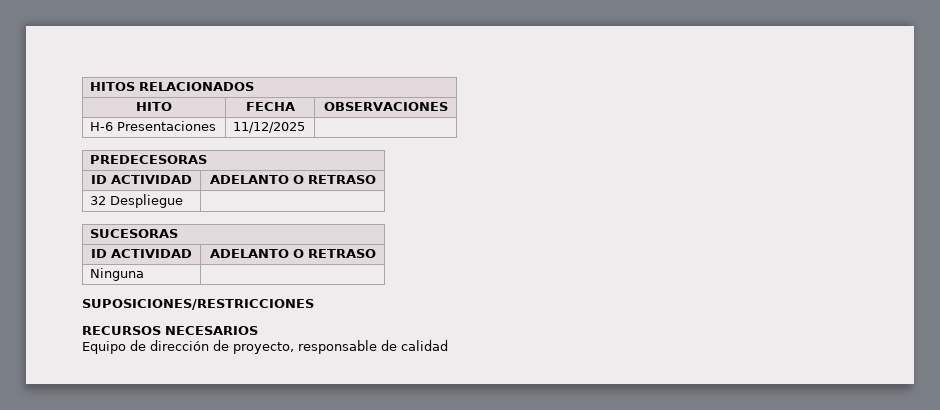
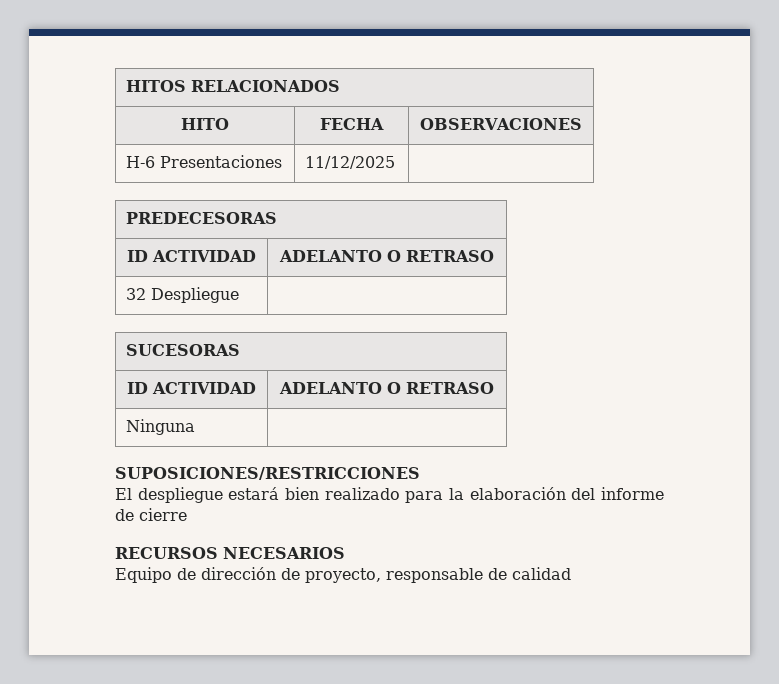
+ El despliegue estará bien realizado para la elaboración del informe de cierre

